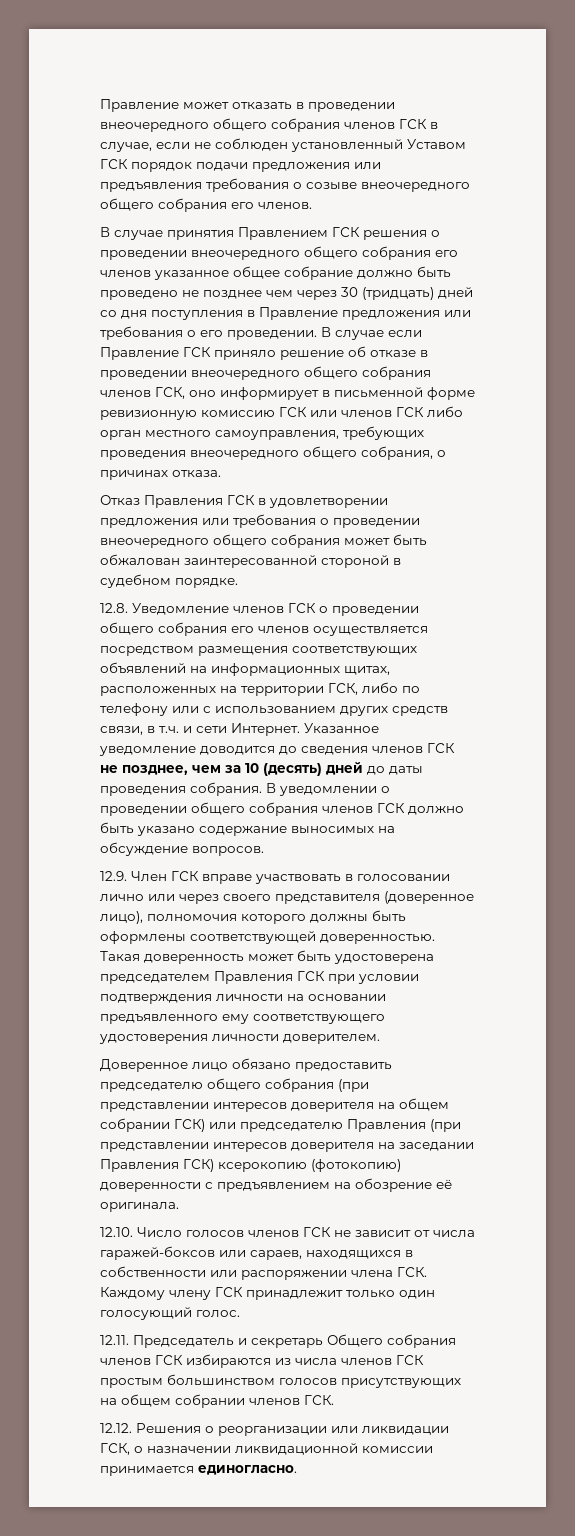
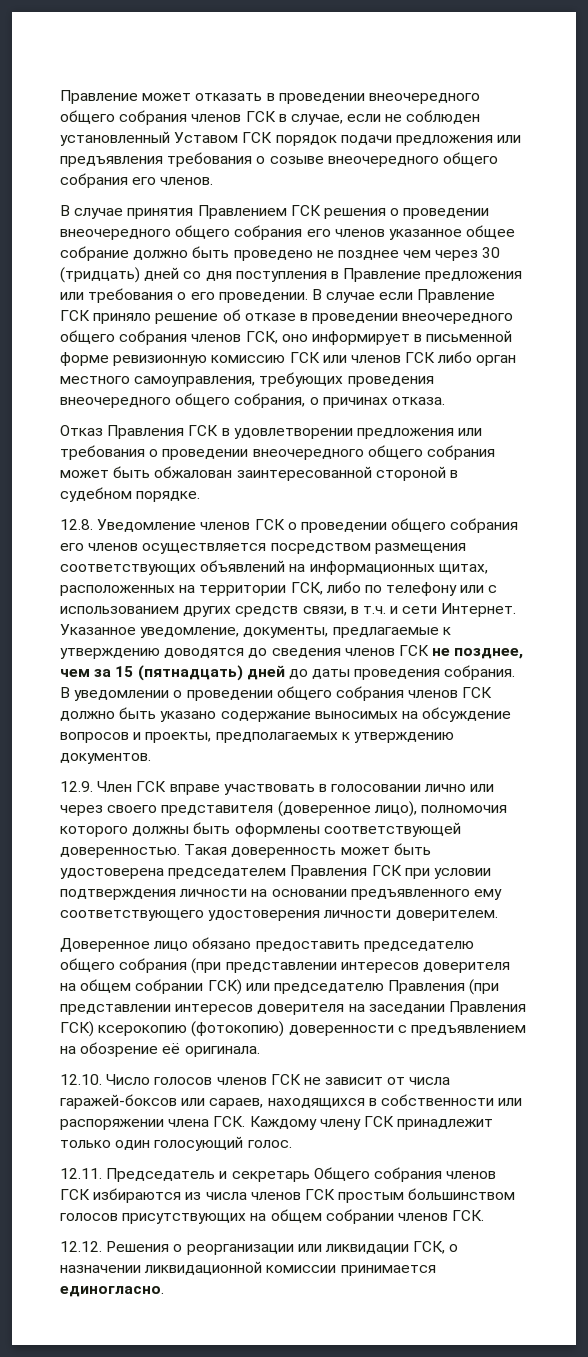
- Указанное уведомление доводится до сведения членов ГСК не позднее, чем за 10 (десять) дней до даты проведения собрания.
+ Указанное уведомление, документы, предлагаемые к утверждению доводятся до сведения членов ГСК не позднее, чем за 15 (пятнадцать) дней до даты проведения собрания.
- В уведомлении о проведении общего собрания членов ГСК должно быть указано содержание выносимых на обсуждение вопросов.
+ В уведомлении о проведении общего собрания членов ГСК должно быть указано содержание выносимых на обсуждение вопросов и проекты, предполагаемых к утверждению документов.

